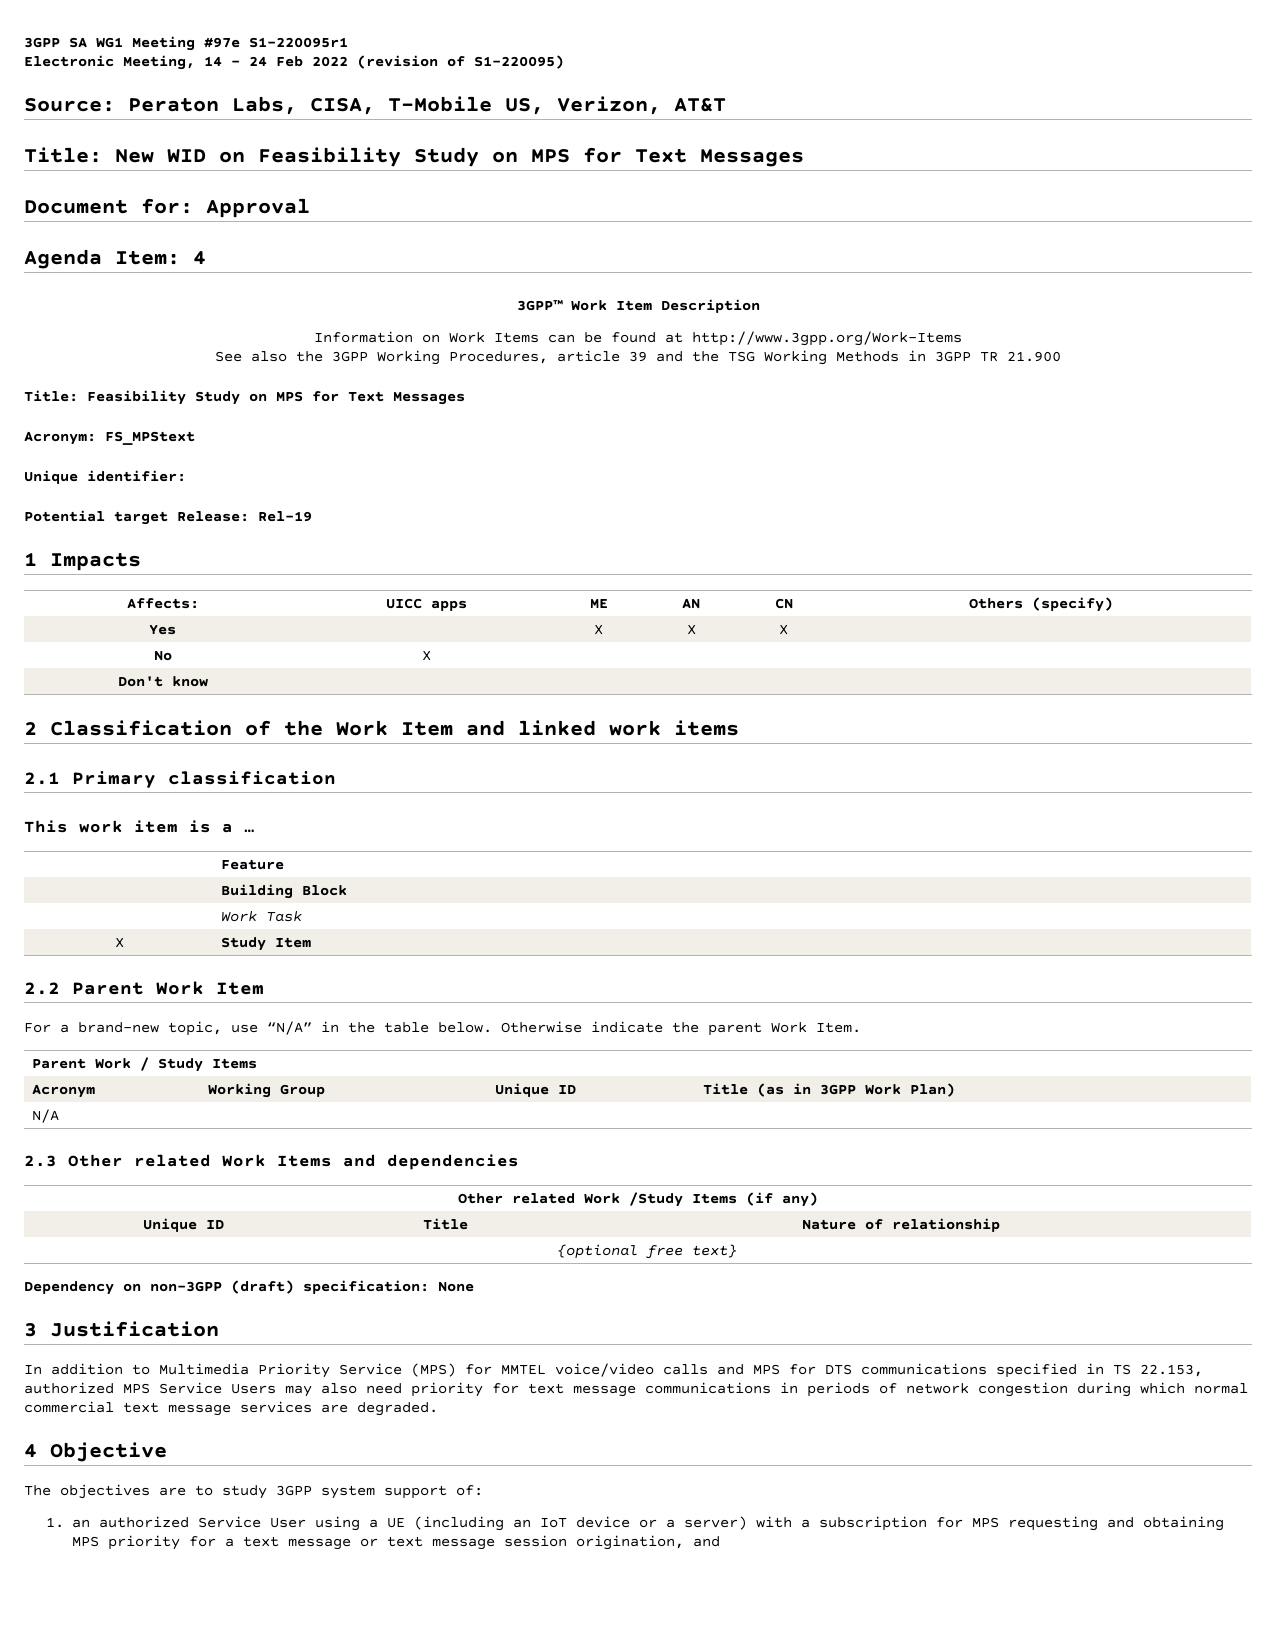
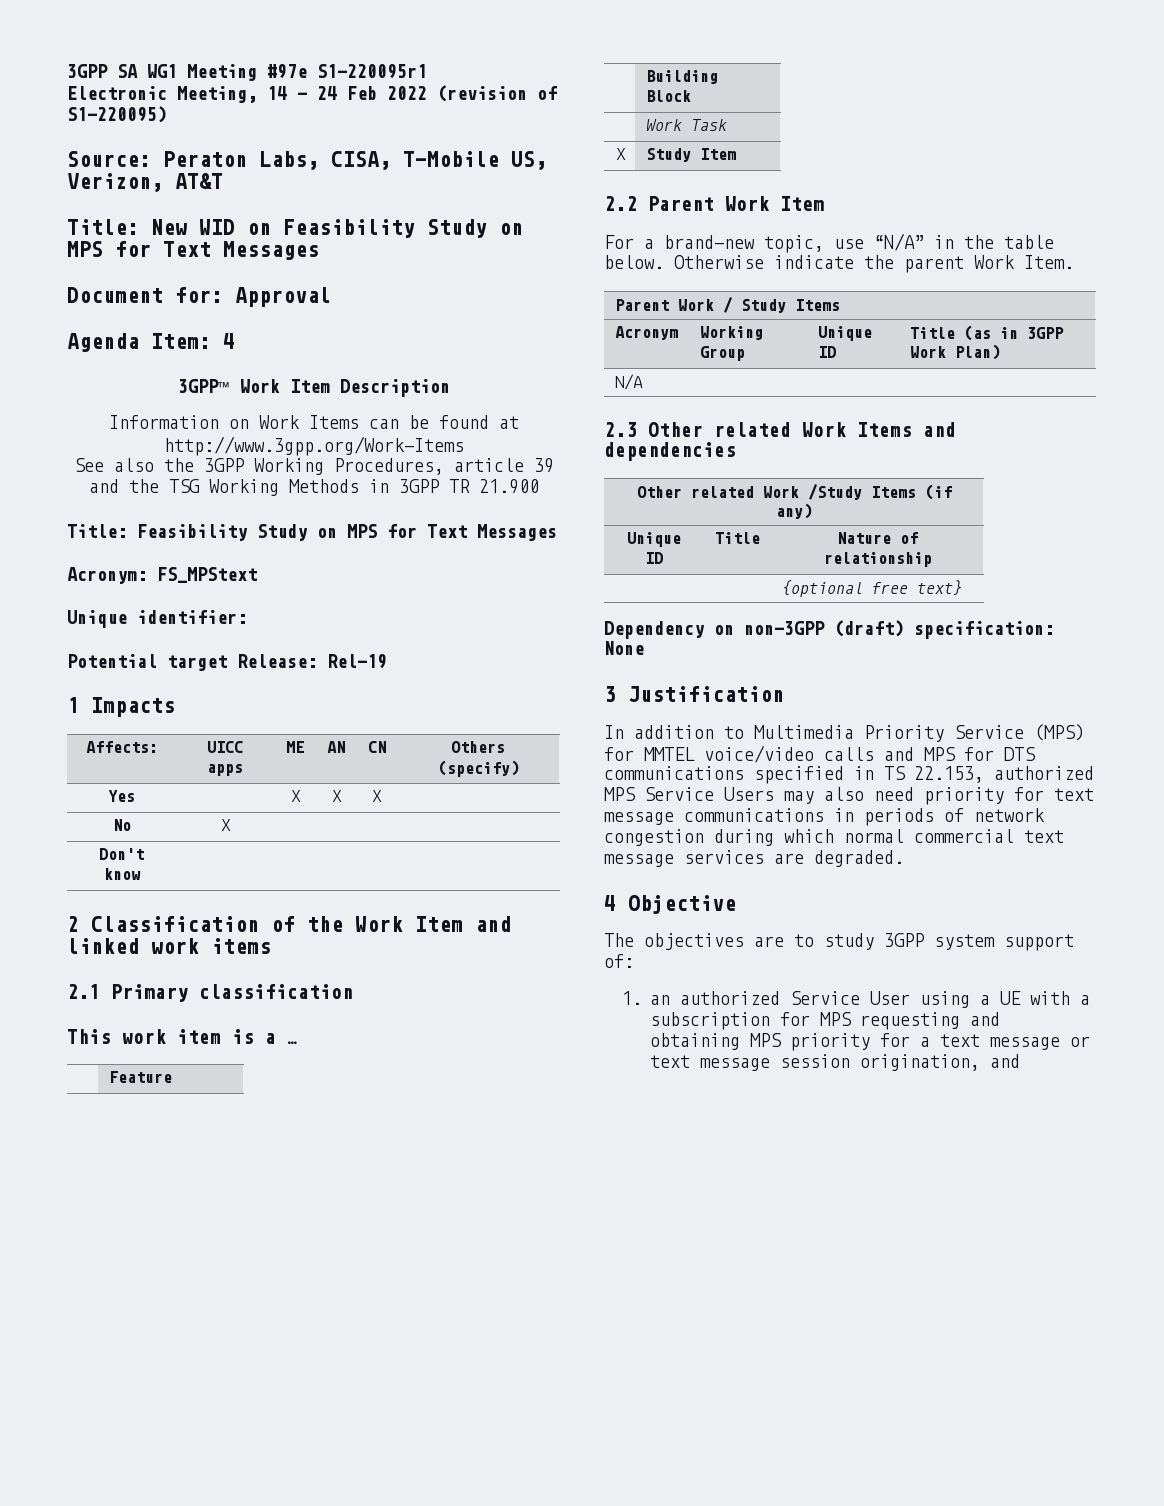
- 1. an authorized Service User using a UE (including an IoT device or a server) with a subscription for MPS requesting and obtaining MPS priority for a text message or text message session origination, and
+ 1. an authorized Service User using a UE with a subscription for MPS requesting and obtaining MPS priority for a text message or text message session origination, and

